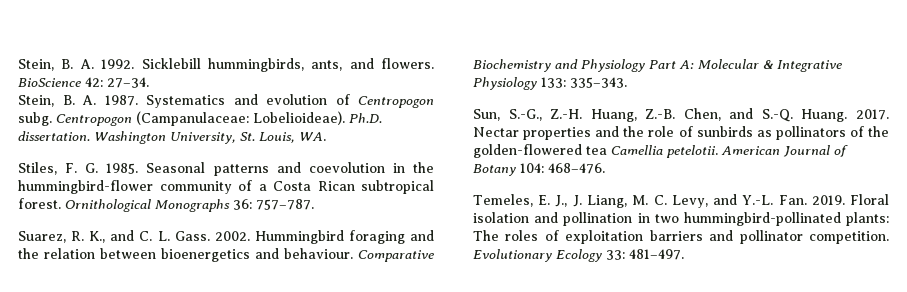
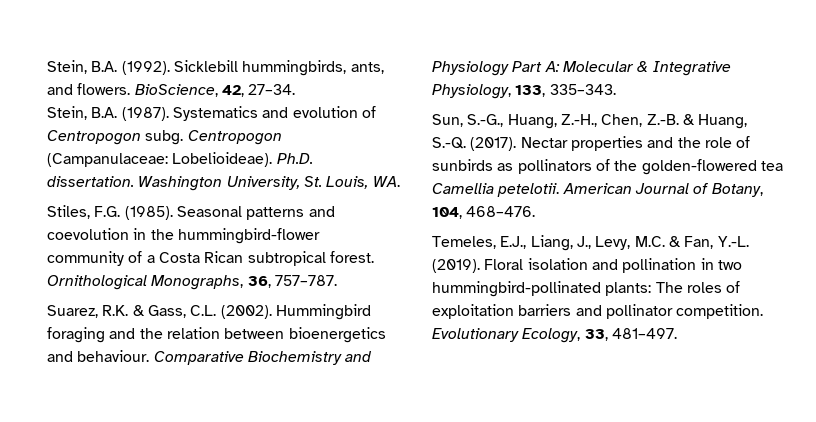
- Stein, B. A. 1992.
+ Stein, B.A. (1992).
- BioScience 42: 27–34.
+ BioScience, 42, 27–34.
- Stein, B. A. 1987.
+ Stein, B.A. (1987).
- Stiles, F. G. 1985.
+ Stiles, F.G. (1985).
- Ornithological Monographs 36: 757–787.
+ Ornithological Monographs, 36, 757–787.
- Suarez, R. K., and C. L. Gass. 2002.
+ Suarez, R.K. & Gass, C.L. (2002).
- Comparative Biochemistry and Physiology Part A: Molecular & Integrative Physiology 133: 335–343.
+ Comparative Biochemistry and Physiology Part A: Molecular & Integrative Physiology, 133, 335–343.
- Sun, S.-G., Z.-H. Huang, Z.-B. Chen, and S.-Q. Huang. 2017.
+ Sun, S.-G., Huang, Z.-H., Chen, Z.-B. & Huang, S.-Q. (2017).
- American Journal of Botany 104: 468–476.
+ American Journal of Botany, 104, 468–476.
- Temeles, E. J., J. Liang, M. C. Levy, and Y.-L. Fan. 2019.
+ Temeles, E.J., Liang, J., Levy, M.C. & Fan, Y.-L. (2019).
- Evolutionary Ecology 33: 481–497.
+ Evolutionary Ecology, 33, 481–497.

